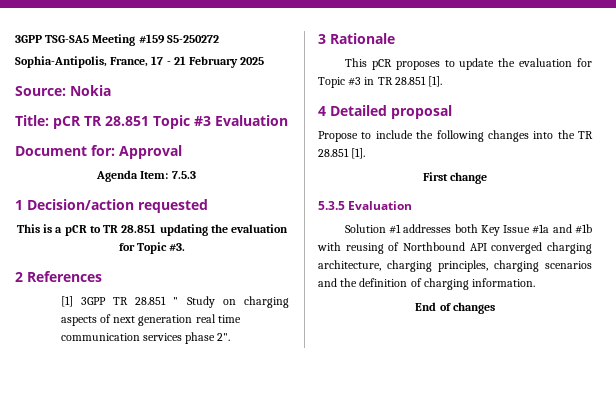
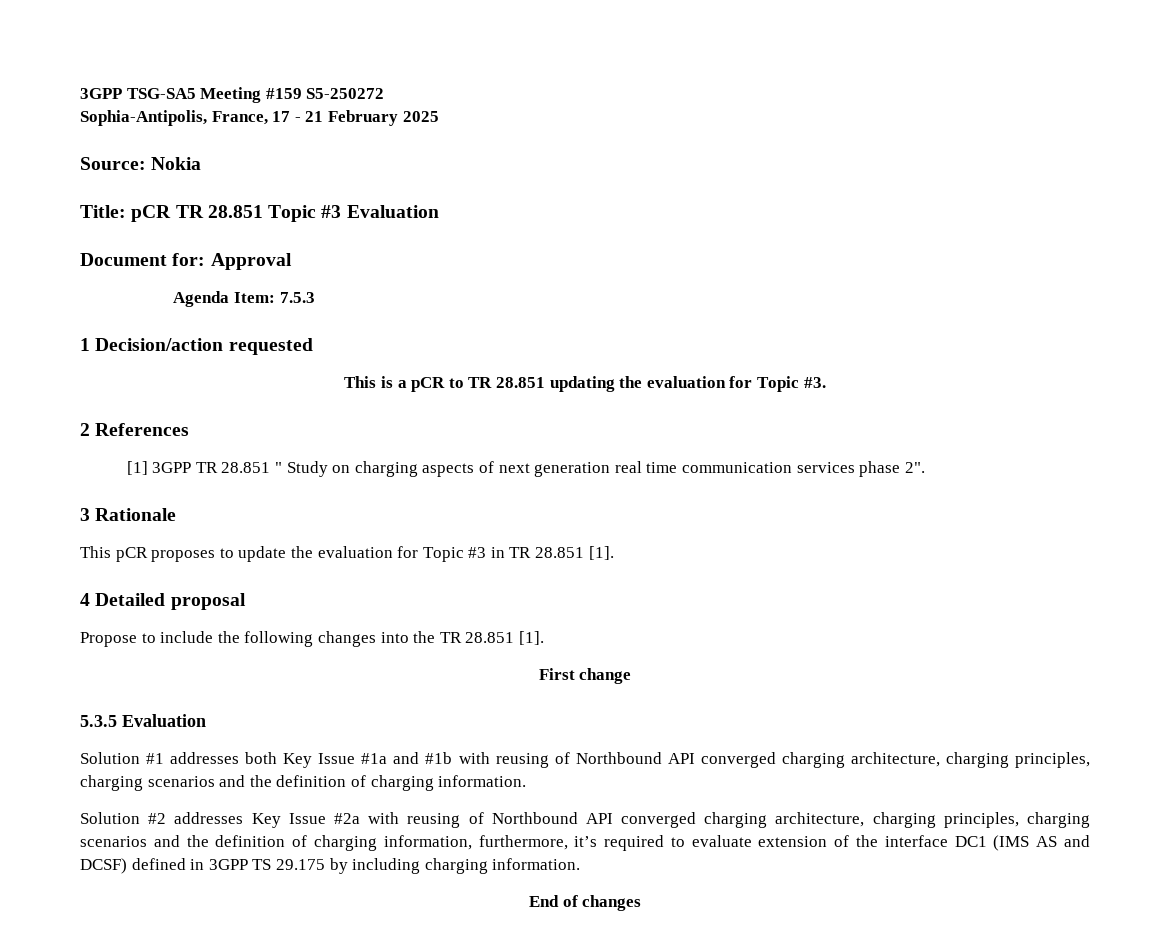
+ Solution #2 addresses Key Issue #2a with reusing of Northbound API converged charging architecture, charging principles, charging scenarios and the definition of charging information, furthermore, it’s required to evaluate extension of the interface DC1 (IMS AS and DCSF) defined in 3GPP TS 29.175 by including charging information.

